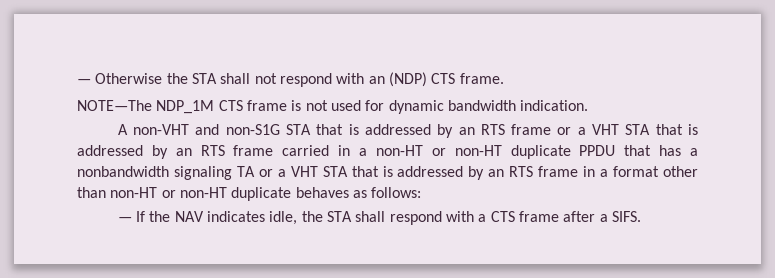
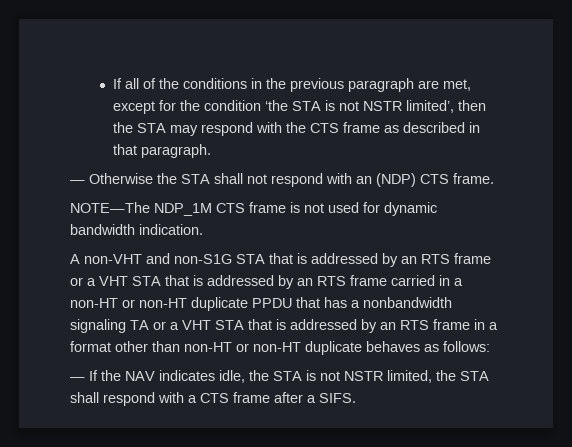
+ If all of the conditions in the previous paragraph are met, except for the condition ‘the STA is not NSTR limited’, then the STA may respond with the CTS frame as described in that paragraph.
- — If the NAV indicates idle, the STA shall respond with a CTS frame after a SIFS.
+ — If the NAV indicates idle, the STA is not NSTR limited, the STA shall respond with a CTS frame after a SIFS.

